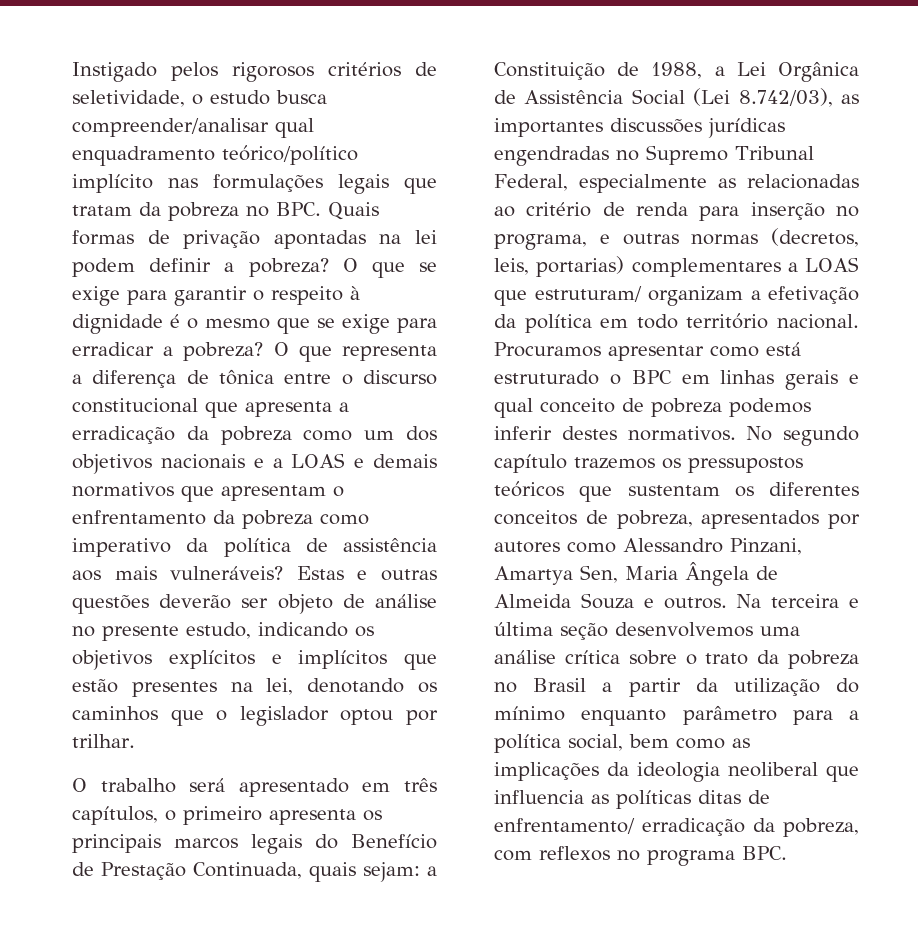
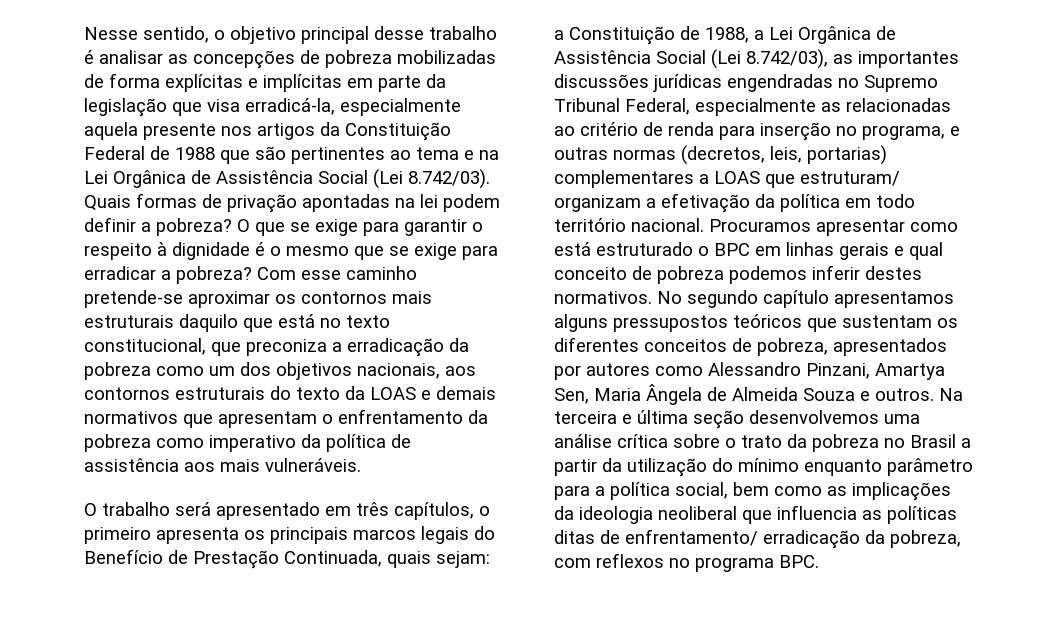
- Instigado pelos rigorosos critérios de seletividade, o estudo busca compreender/analisar qual enquadramento teórico/político implícito nas formulações legais que tratam da pobreza no BPC. Quais formas de privação apontadas na lei podem definir a pobreza?
+ Nesse sentido, o objetivo principal desse trabalho é analisar as concepções de pobreza mobilizadas de forma explícitas e implícitas em parte da legislação que visa erradicá-la, especialmente aquela presente nos artigos da Constituição Federal de 1988 que são pertinentes ao tema e na Lei Orgânica de Assistência Social (Lei 8.742/03). Quais formas de privação apontadas na lei podem definir a pobreza?
- O que representa a diferença de tônica entre o discurso constitucional que apresenta a erradicação da pobreza como um dos objetivos nacionais e a LOAS e demais normativos que apresentam o enfrentamento da pobreza como imperativo da política de assistência aos mais vulneráveis? Estas e outras questões deverão ser objeto de análise no presente estudo, indicando os objetivos explícitos e implícitos que estão presentes na lei, denotando os caminhos que o legislador optou por trilhar.
+ Com esse caminho pretende-se aproximar os contornos mais estruturais daquilo que está no texto constitucional, que preconiza a erradicação da pobreza como um dos objetivos nacionais, aos contornos estruturais do texto da LOAS e demais normativos que apresentam o enfrentamento da pobreza como imperativo da política de assistência aos mais vulneráveis.
- No segundo capítulo trazemos os pressupostos teóricos que sustentam os diferentes conceitos de pobreza, apresentados por autores como Alessandro Pinzani, Amartya Sen, Maria Ângela de Almeida Souza e outros.
+ No segundo capítulo apresentamos alguns pressupostos teóricos que sustentam os diferentes conceitos de pobreza, apresentados por autores como Alessandro Pinzani, Amartya Sen, Maria Ângela de Almeida Souza e outros.

